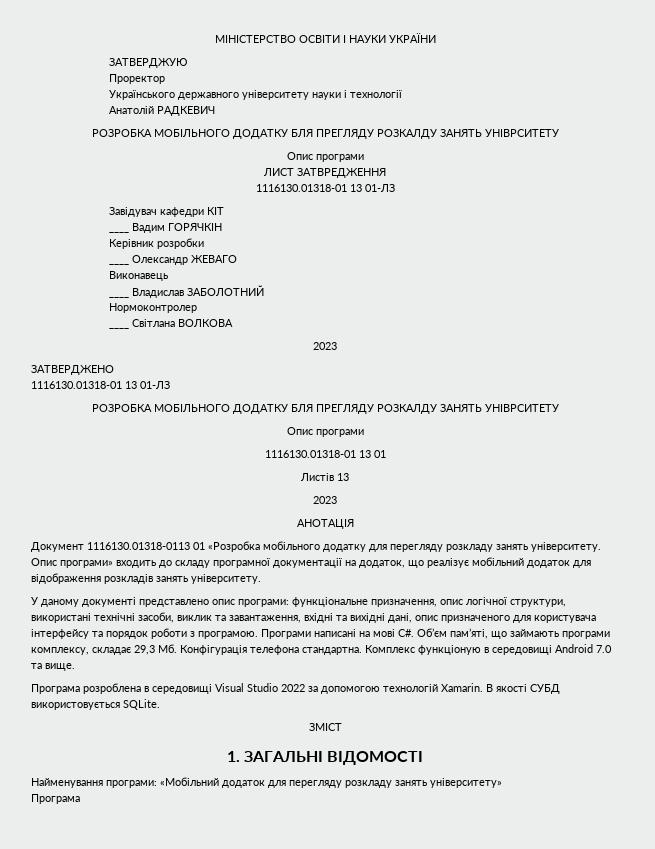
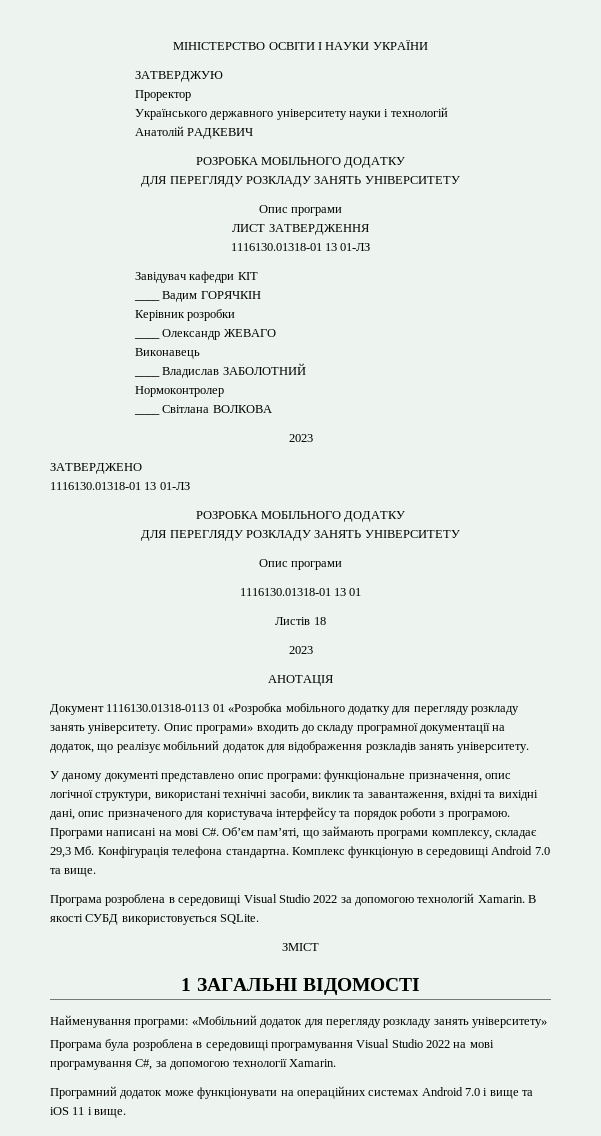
- Українського державного університету науки і технології
+ Українського державного університету науки і технологій
  Анатолій РАДКЕВИЧ
- РОЗРОБКА МОБІЛЬНОГО ДОДАТКУ БЛЯ ПРЕГЛЯДУ РОЗКАЛДУ ЗАНЯТЬ УНІВРСИТЕТУ
+ РОЗРОБКА МОБІЛЬНОГО ДОДАТКУ
+ ДЛЯ ПЕРЕГЛЯДУ РОЗКЛАДУ ЗАНЯТЬ УНІВЕРСИТЕТУ
- ЛИСТ ЗАТВРЕДЖЕННЯ
+ ЛИСТ ЗАТВЕРДЖЕННЯ
  ЗАТВЕРДЖЕНО
  1116130.01318-01 13 01-ЛЗ
- РОЗРОБКА МОБІЛЬНОГО ДОДАТКУ БЛЯ ПРЕГЛЯДУ РОЗКАЛДУ ЗАНЯТЬ УНІВРСИТЕТУ
+ РОЗРОБКА МОБІЛЬНОГО ДОДАТКУ
+ ДЛЯ ПЕРЕГЛЯДУ РОЗКЛАДУ ЗАНЯТЬ УНІВЕРСИТЕТУ
- Листів 13
+ Листів 18
- 1. ЗАГАЛЬНІ ВІДОМОСТІ
+ 1 ЗАГАЛЬНІ ВІДОМОСТІ
  Найменування програми: «Мобільний додаток для перегляду розкладу занять університету»
- Програма
+ Програма була розроблена в середовищі програмування Visual Studio 2022 на мові програмування С#, за допомогою технології Xamarin.
+ Програмний додаток може функціонувати на операційних системах Android 7.0 і вище та iOS 11 і вище.

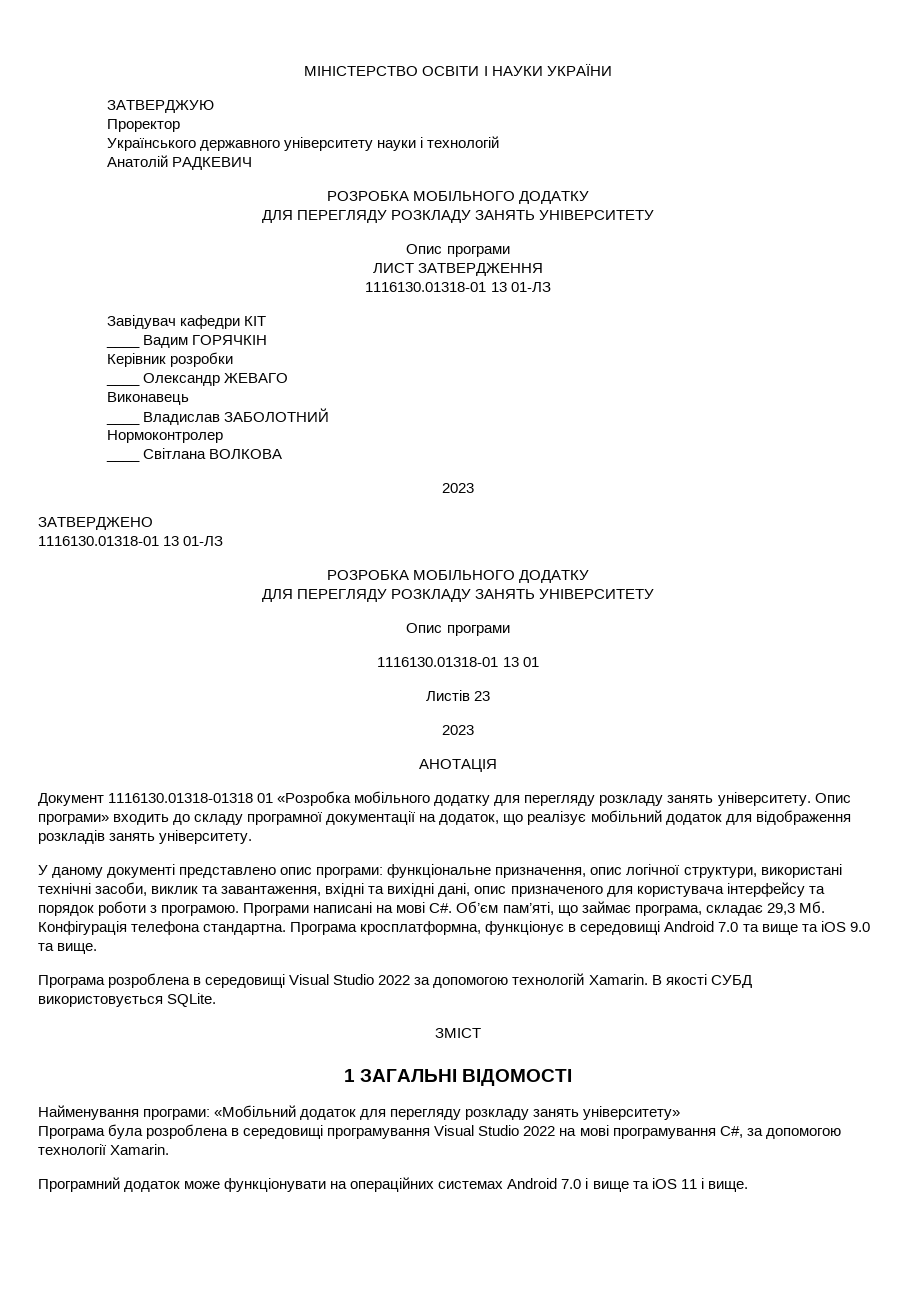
- Листів 18
+ Листів 23
- Документ 1116130.01318-0113 01 «Розробка мобільного додатку для перегляду розкладу занять університету.
+ Документ 1116130.01318-01318 01 «Розробка мобільного додатку для перегляду розкладу занять університету.
- Програми написані на мові С#. Об’єм пам’яті, що займають програми комплексу, складає 29,3 Мб. Конфігурація телефона стандартна.
+ Програми написані на мові С#. Об’єм пам’яті, що займає програма, складає 29,3 Мб. Конфігурація телефона стандартна.
- Комплекс функціоную в середовищі Android 7.0 та вище.
+ Програма кросплатформна, функціонує в середовищі Android 7.0 та вище та iOS 9.0 та вище.

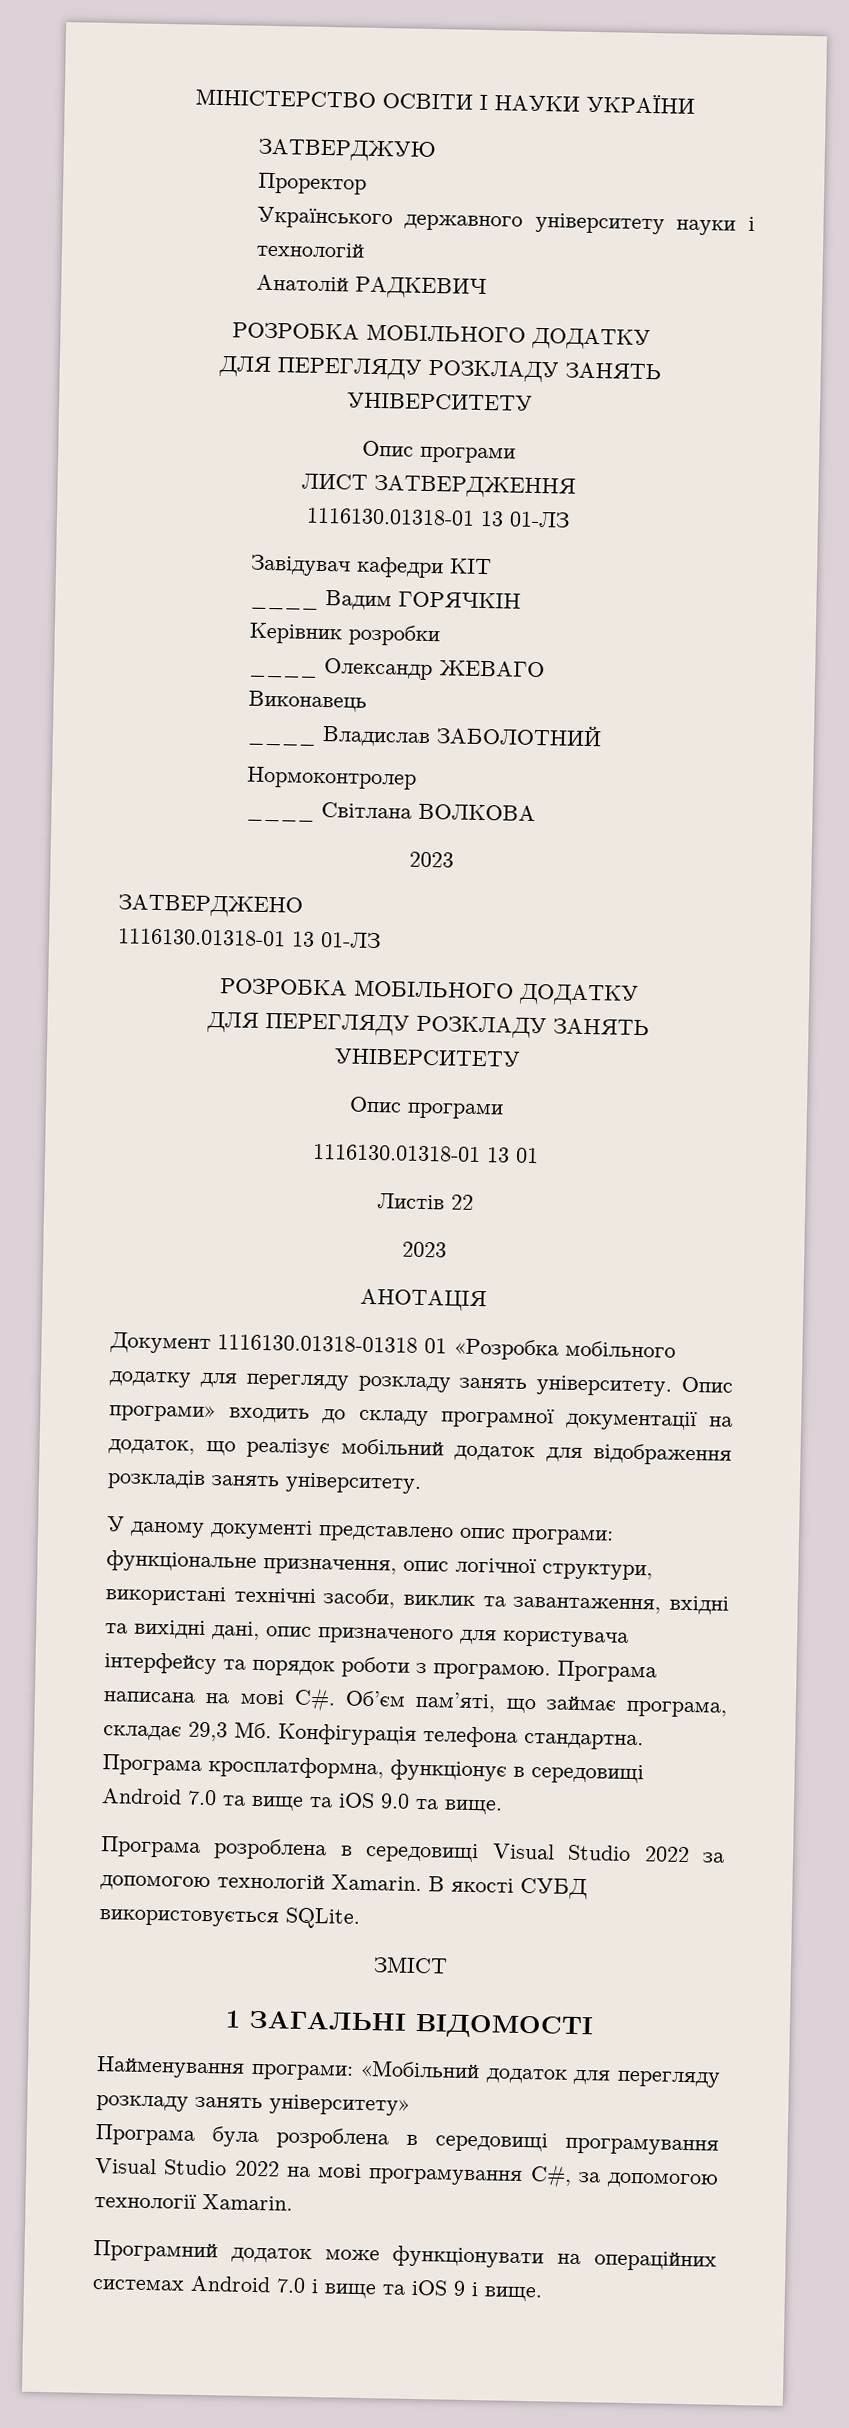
- Листів 23
+ Листів 22
- Програми написані на мові С#. Об’єм пам’яті, що займає програма, складає 29,3 Мб. Конфігурація телефона стандартна.
+ Програма написана на мові С#. Об’єм пам’яті, що займає програма, складає 29,3 Мб. Конфігурація телефона стандартна.
- Програмний додаток може функціонувати на операційних системах Android 7.0 і вище та iOS 11 і вище.
+ Програмний додаток може функціонувати на операційних системах Android 7.0 і вище та iOS 9 і вище.

